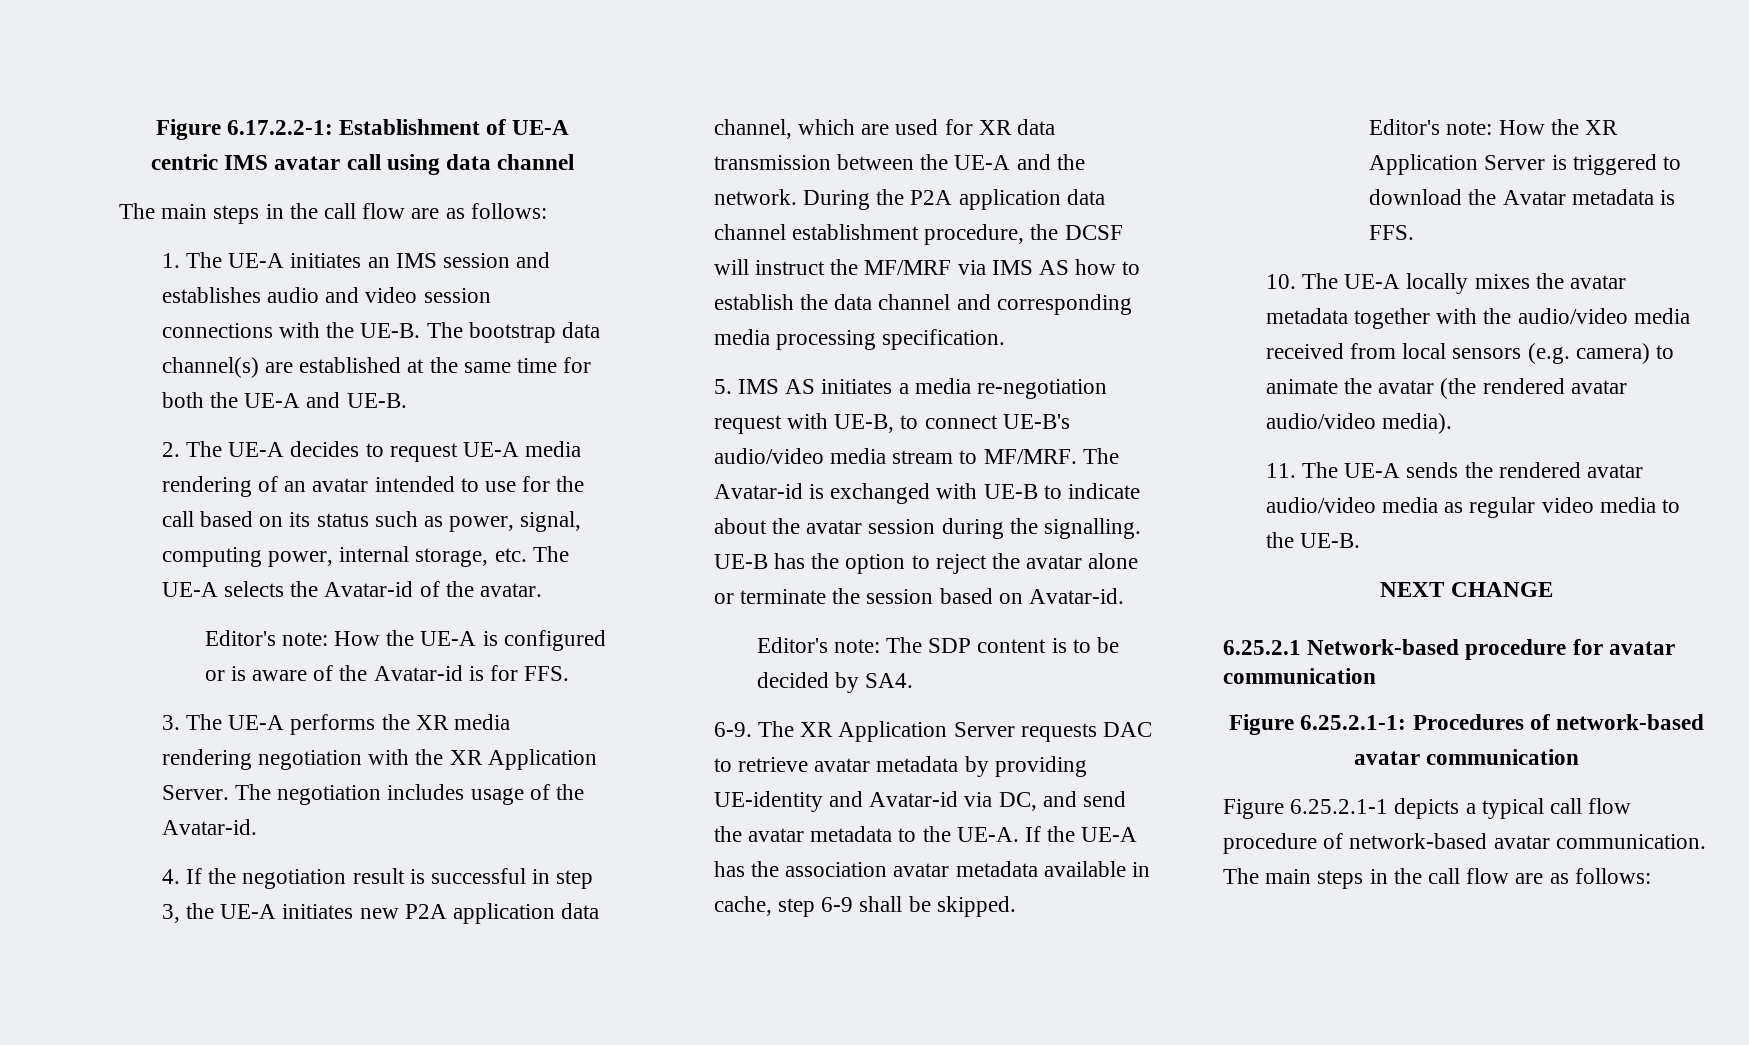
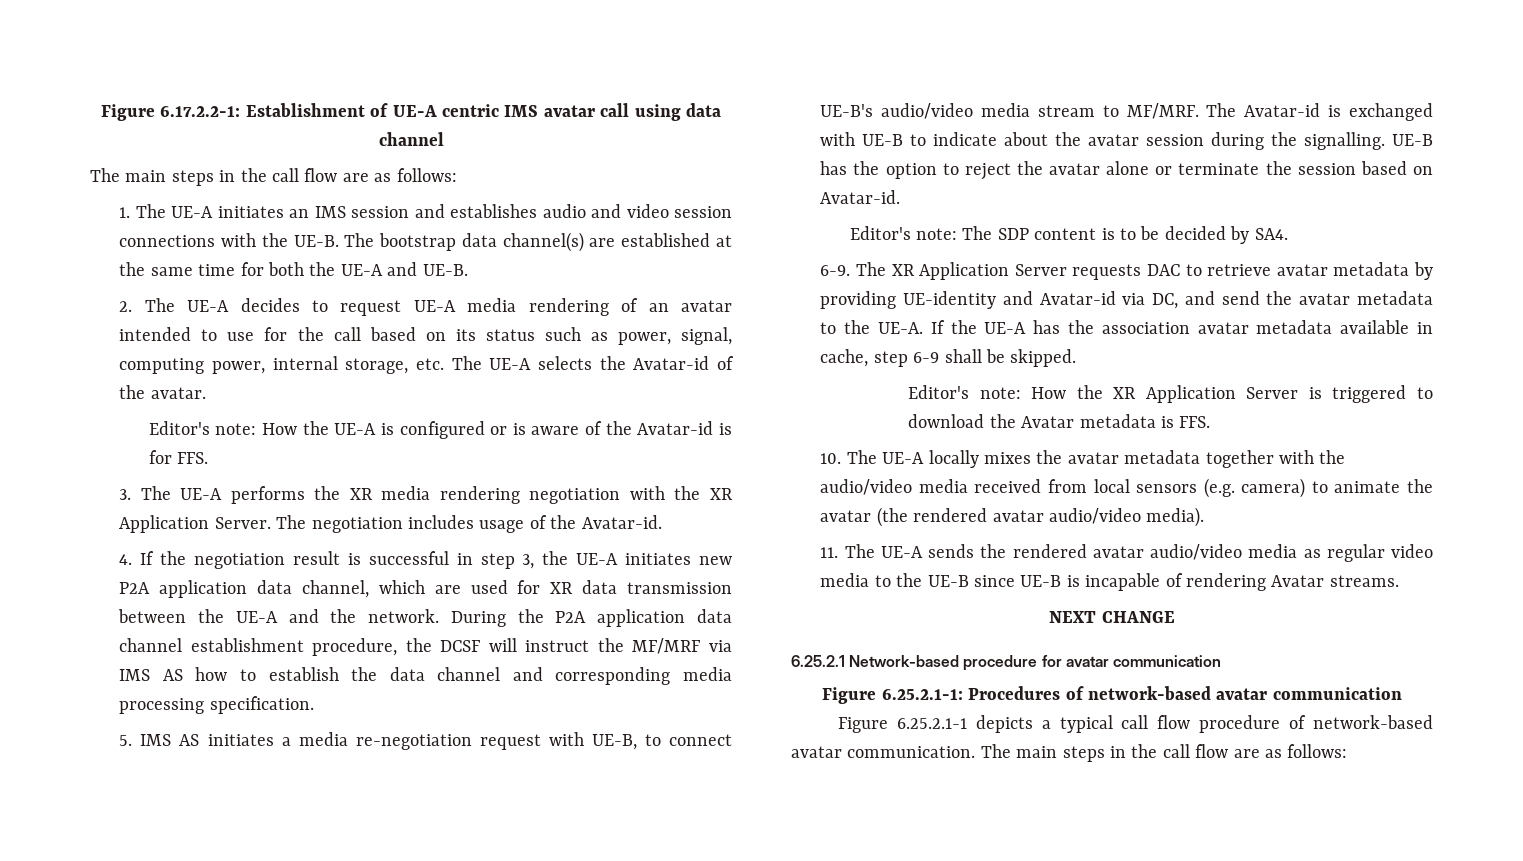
- 11. The UE-A sends the rendered avatar audio/video media as regular video media to the UE-B.
+ 11. The UE-A sends the rendered avatar audio/video media as regular video media to the UE-B since UE-B is incapable of rendering Avatar streams.

